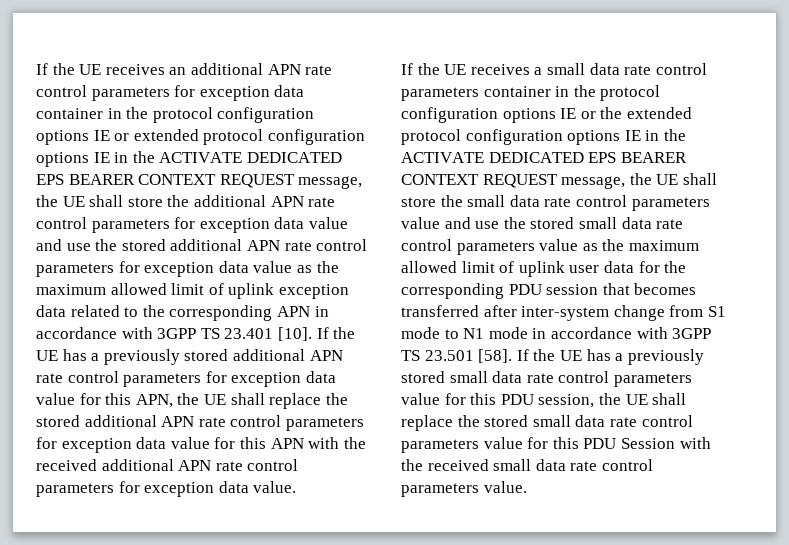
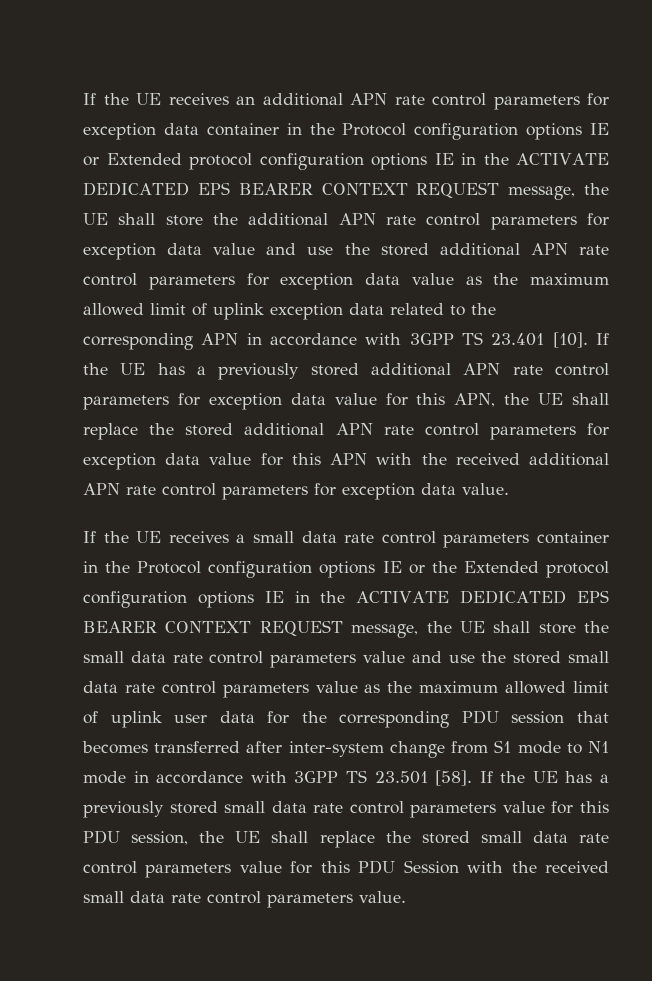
- If the UE receives an additional APN rate control parameters for exception data container in the protocol configuration options IE or extended protocol configuration options IE in the ACTIVATE DEDICATED EPS BEARER CONTEXT REQUEST message, the UE shall store the additional APN rate control parameters for exception data value and use the stored additional APN rate control parameters for exception data value as the maximum allowed limit of uplink exception data related to the corresponding APN in accordance with 3GPP TS 23.401 [10].
+ If the UE receives an additional APN rate control parameters for exception data container in the Protocol configuration options IE or Extended protocol configuration options IE in the ACTIVATE DEDICATED EPS BEARER CONTEXT REQUEST message, the UE shall store the additional APN rate control parameters for exception data value and use the stored additional APN rate control parameters for exception data value as the maximum allowed limit of uplink exception data related to the corresponding APN in accordance with 3GPP TS 23.401 [10].
- If the UE receives a small data rate control parameters container in the protocol configuration options IE or the extended protocol configuration options IE in the ACTIVATE DEDICATED EPS BEARER CONTEXT REQUEST message, the UE shall store the small data rate control parameters value and use the stored small data rate control parameters value as the maximum allowed limit of uplink user data for the corresponding PDU session that becomes transferred after inter-system change from S1 mode to N1 mode in accordance with 3GPP TS 23.501 [58].
+ If the UE receives a small data rate control parameters container in the Protocol configuration options IE or the Extended protocol configuration options IE in the ACTIVATE DEDICATED EPS BEARER CONTEXT REQUEST message, the UE shall store the small data rate control parameters value and use the stored small data rate control parameters value as the maximum allowed limit of uplink user data for the corresponding PDU session that becomes transferred after inter-system change from S1 mode to N1 mode in accordance with 3GPP TS 23.501 [58].

